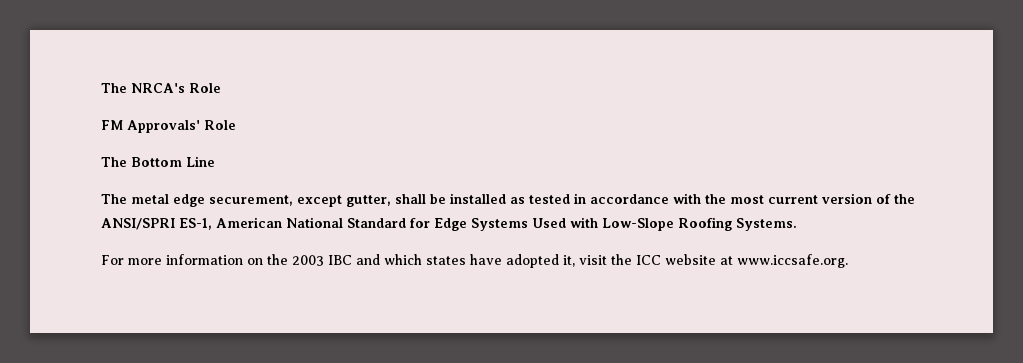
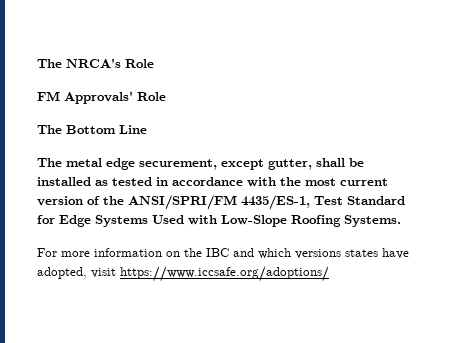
- The metal edge securement, except gutter, shall be installed as tested in accordance with the most current version of the ANSI/SPRI ES-1, American National Standard for Edge Systems Used with Low-Slope Roofing Systems.
+ The metal edge securement, except gutter, shall be installed as tested in accordance with the most current version of the ANSI/SPRI/FM 4435/ES-1, Test Standard for Edge Systems Used with Low-Slope Roofing Systems.
- For more information on the 2003 IBC and which states have adopted it, visit the ICC website at www.iccsafe.org.
+ For more information on the IBC and which versions states have adopted, visit https://www.iccsafe.org/adoptions/

